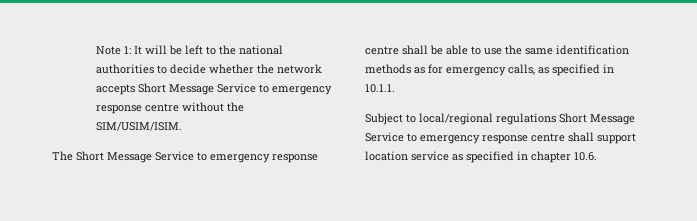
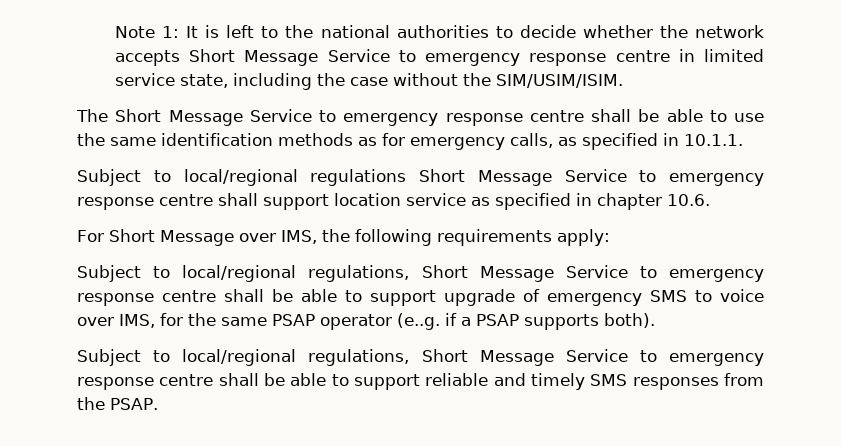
- Note 1: It will be left to the national authorities to decide whether the network accepts Short Message Service to emergency response centre without the SIM/USIM/ISIM.
+ Note 1: It is left to the national authorities to decide whether the network accepts Short Message Service to emergency response centre in limited service state, including the case without the SIM/USIM/ISIM.
+ For Short Message over IMS, the following requirements apply:
+ Subject to local/regional regulations, Short Message Service to emergency response centre shall be able to support upgrade of emergency SMS to voice over IMS, for the same PSAP operator (e..g. if a PSAP supports both).
+ Subject to local/regional regulations, Short Message Service to emergency response centre shall be able to support reliable and timely SMS responses from the PSAP.

